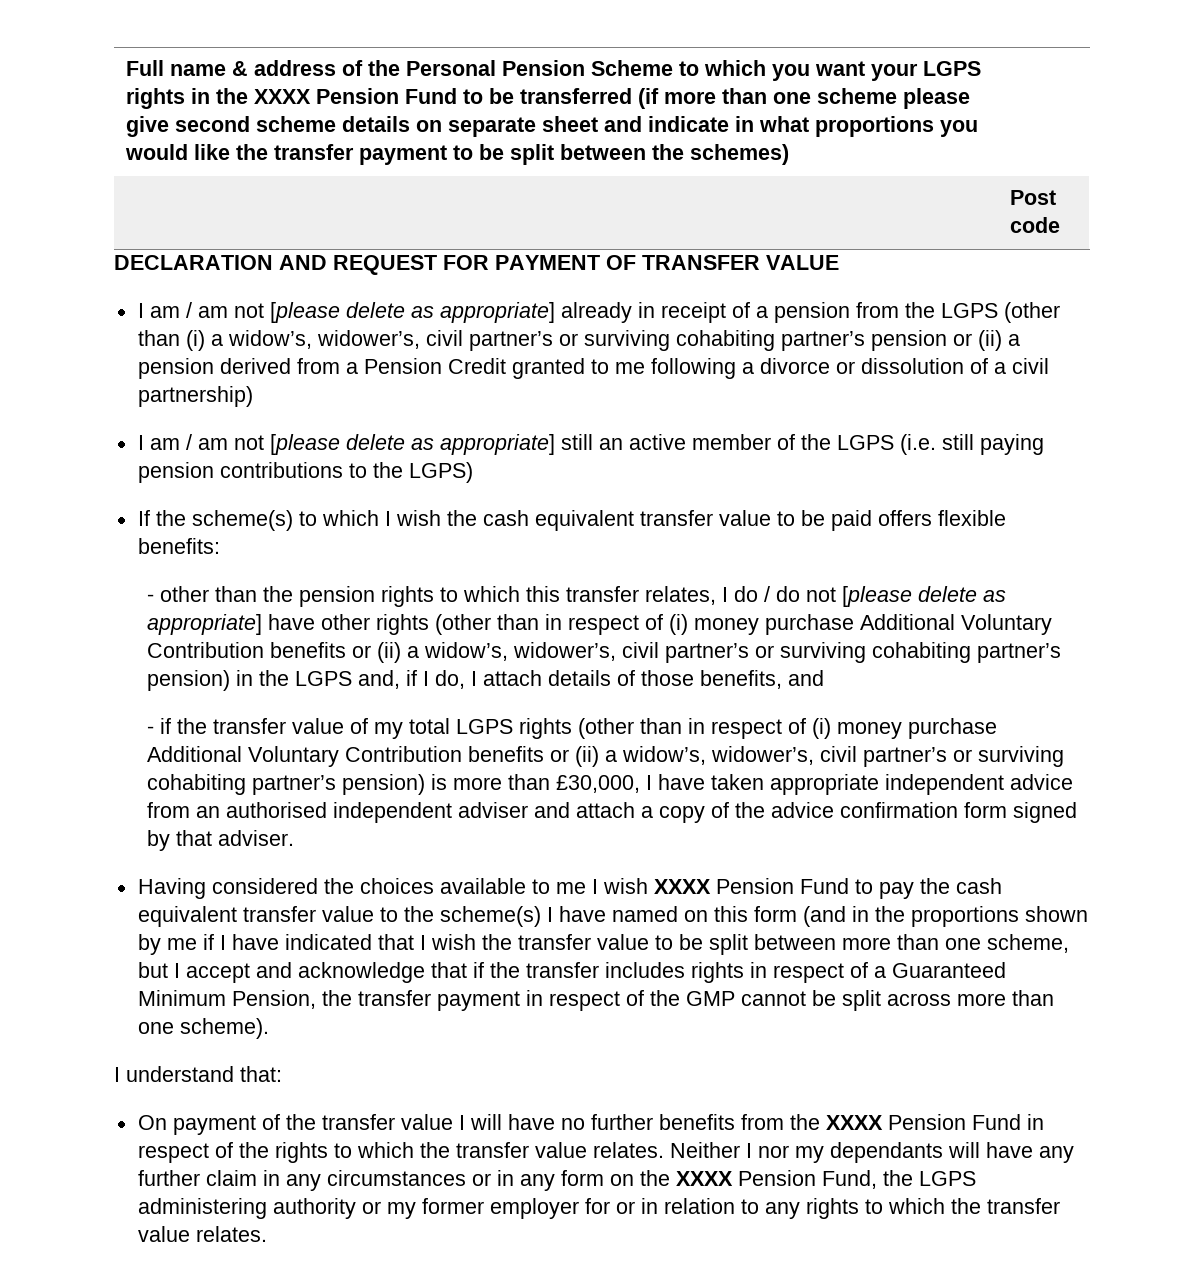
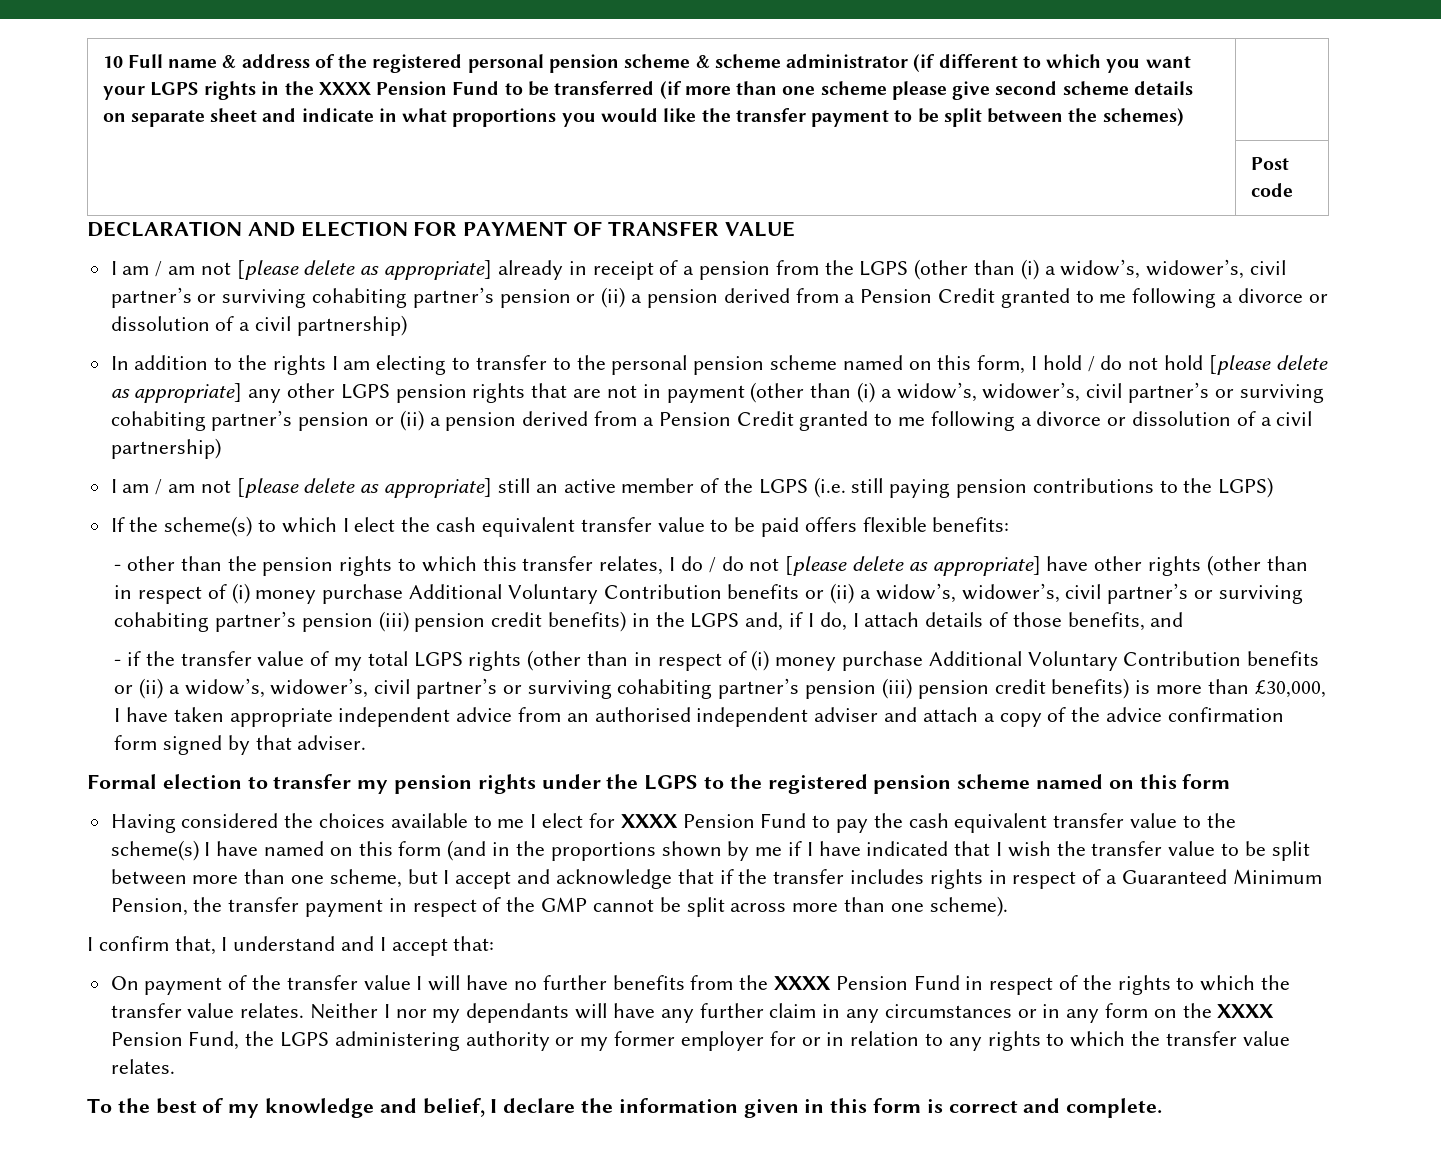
- Full name & address of the Personal Pension Scheme to which you want your LGPS rights in the XXXX Pension Fund to be transferred (if more than one scheme please give second scheme details on separate sheet and indicate in what proportions you would like the transfer payment to be split between the schemes)
+ 10 Full name & address of the registered personal pension scheme & scheme administrator (if different to which you want your LGPS rights in the XXXX Pension Fund to be transferred (if more than one scheme please give second scheme details on separate sheet and indicate in what proportions you would like the transfer payment to be split between the schemes)
- DECLARATION AND REQUEST FOR PAYMENT OF TRANSFER VALUE
+ DECLARATION AND ELECTION FOR PAYMENT OF TRANSFER VALUE
+ In addition to the rights I am electing to transfer to the personal pension scheme named on this form, I hold / do not hold [please delete as appropriate] any other LGPS pension rights that are not in payment (other than (i) a widow’s, widower’s, civil partner’s or surviving cohabiting partner’s pension or (ii) a pension derived from a Pension Credit granted to me following a divorce or dissolution of a civil partnership)
- If the scheme(s) to which I wish the cash equivalent transfer value to be paid offers flexible benefits:
+ If the scheme(s) to which I elect the cash equivalent transfer value to be paid offers flexible benefits:
- - other than the pension rights to which this transfer relates, I do / do not [please delete as appropriate] have other rights (other than in respect of (i) money purchase Additional Voluntary Contribution benefits or (ii) a widow’s, widower’s, civil partner’s or surviving cohabiting partner’s pension) in the LGPS and, if I do, I attach details of those benefits, and
+ - other than the pension rights to which this transfer relates, I do / do not [please delete as appropriate] have other rights (other than in respect of (i) money purchase Additional Voluntary Contribution benefits or (ii) a widow’s, widower’s, civil partner’s or surviving cohabiting partner’s pension (iii) pension credit benefits) in the LGPS and, if I do, I attach details of those benefits, and
- - if the transfer value of my total LGPS rights (other than in respect of (i) money purchase Additional Voluntary Contribution benefits or (ii) a widow’s, widower’s, civil partner’s or surviving cohabiting partner’s pension) is more than £30,000, I have taken appropriate independent advice from an authorised independent adviser and attach a copy of the advice confirmation form signed by that adviser.
+ - if the transfer value of my total LGPS rights (other than in respect of (i) money purchase Additional Voluntary Contribution benefits or (ii) a widow’s, widower’s, civil partner’s or surviving cohabiting partner’s pension (iii) pension credit benefits) is more than £30,000, I have taken appropriate independent advice from an authorised independent adviser and attach a copy of the advice confirmation form signed by that adviser.
+ Formal election to transfer my pension rights under the LGPS to the registered pension scheme named on this form
- Having considered the choices available to me I wish XXXX Pension Fund to pay the cash equivalent transfer value to the scheme(s) I have named on this form (and in the proportions shown by me if I have indicated that I wish the transfer value to be split between more than one scheme, but I accept and acknowledge that if the transfer includes rights in respect of a Guaranteed Minimum Pension, the transfer payment in respect of the GMP cannot be split across more than one scheme).
+ Having considered the choices available to me I elect for XXXX Pension Fund to pay the cash equivalent transfer value to the scheme(s) I have named on this form (and in the proportions shown by me if I have indicated that I wish the transfer value to be split between more than one scheme, but I accept and acknowledge that if the transfer includes rights in respect of a Guaranteed Minimum Pension, the transfer payment in respect of the GMP cannot be split across more than one scheme).
- I understand that:
+ I confirm that, I understand and I accept that:
+ To the best of my knowledge and belief, I declare the information given in this form is correct and complete.

